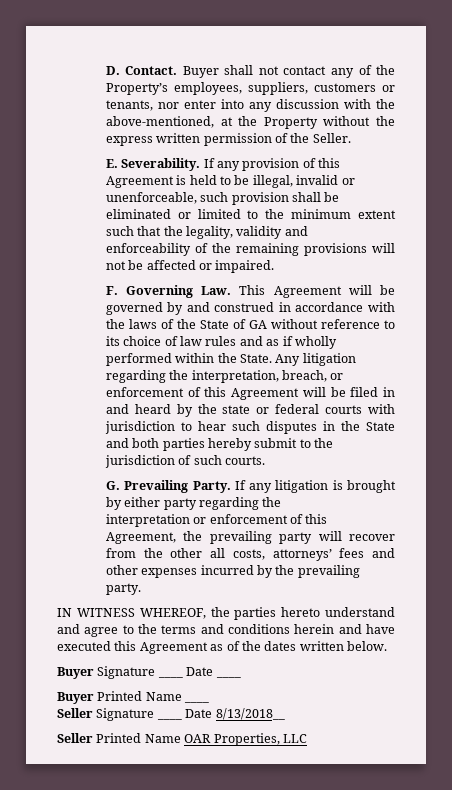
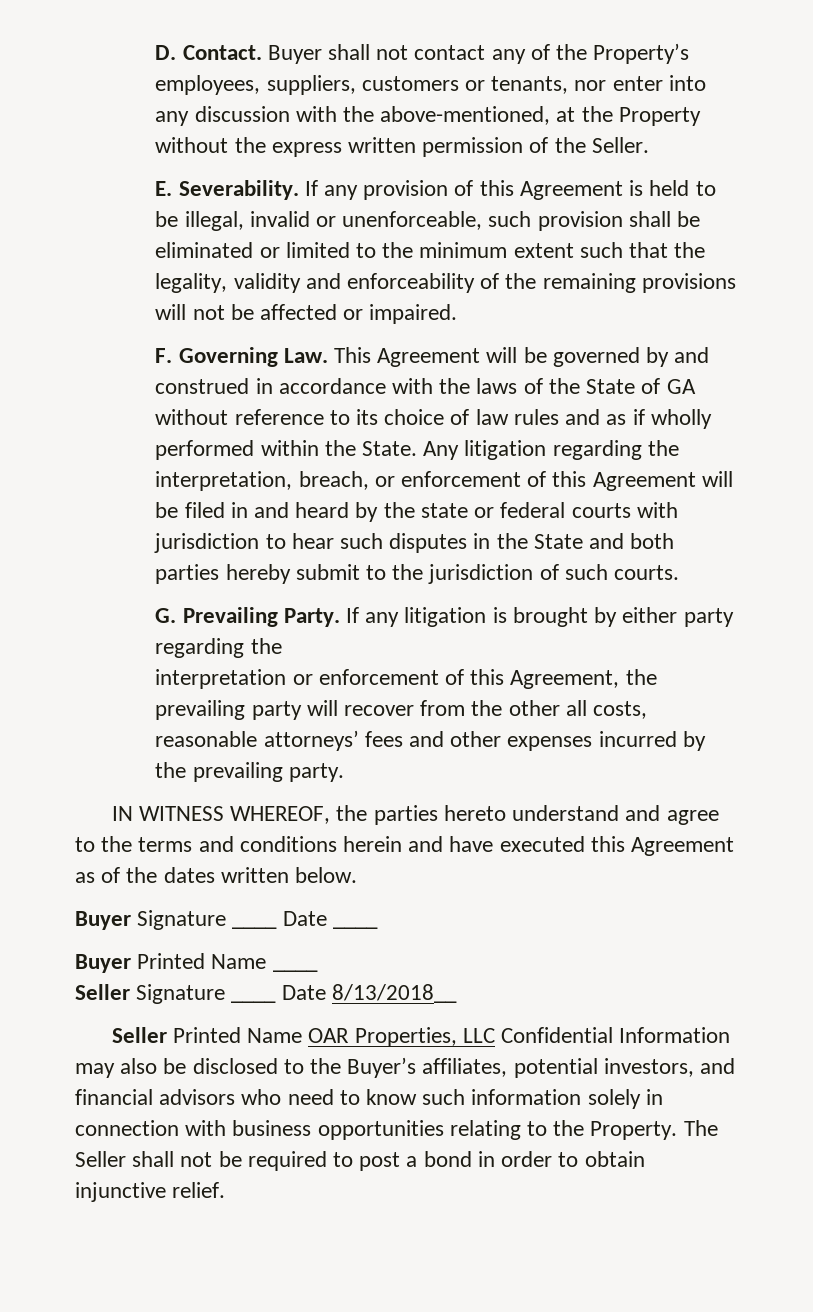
- interpretation or enforcement of this Agreement, the prevailing party will recover from the other all costs, attorneys’ fees and other expenses incurred by the prevailing party.
+ interpretation or enforcement of this Agreement, the prevailing party will recover from the other all costs, reasonable attorneys’ fees and other expenses incurred by the prevailing party.
- Seller Printed Name OAR Properties, LLC
+ Seller Printed Name OAR Properties, LLC Confidential Information may also be disclosed to the Buyer’s affiliates, potential investors, and financial advisors who need to know such information solely in connection with business opportunities relating to the Property. The Seller shall not be required to post a bond in order to obtain injunctive relief.

